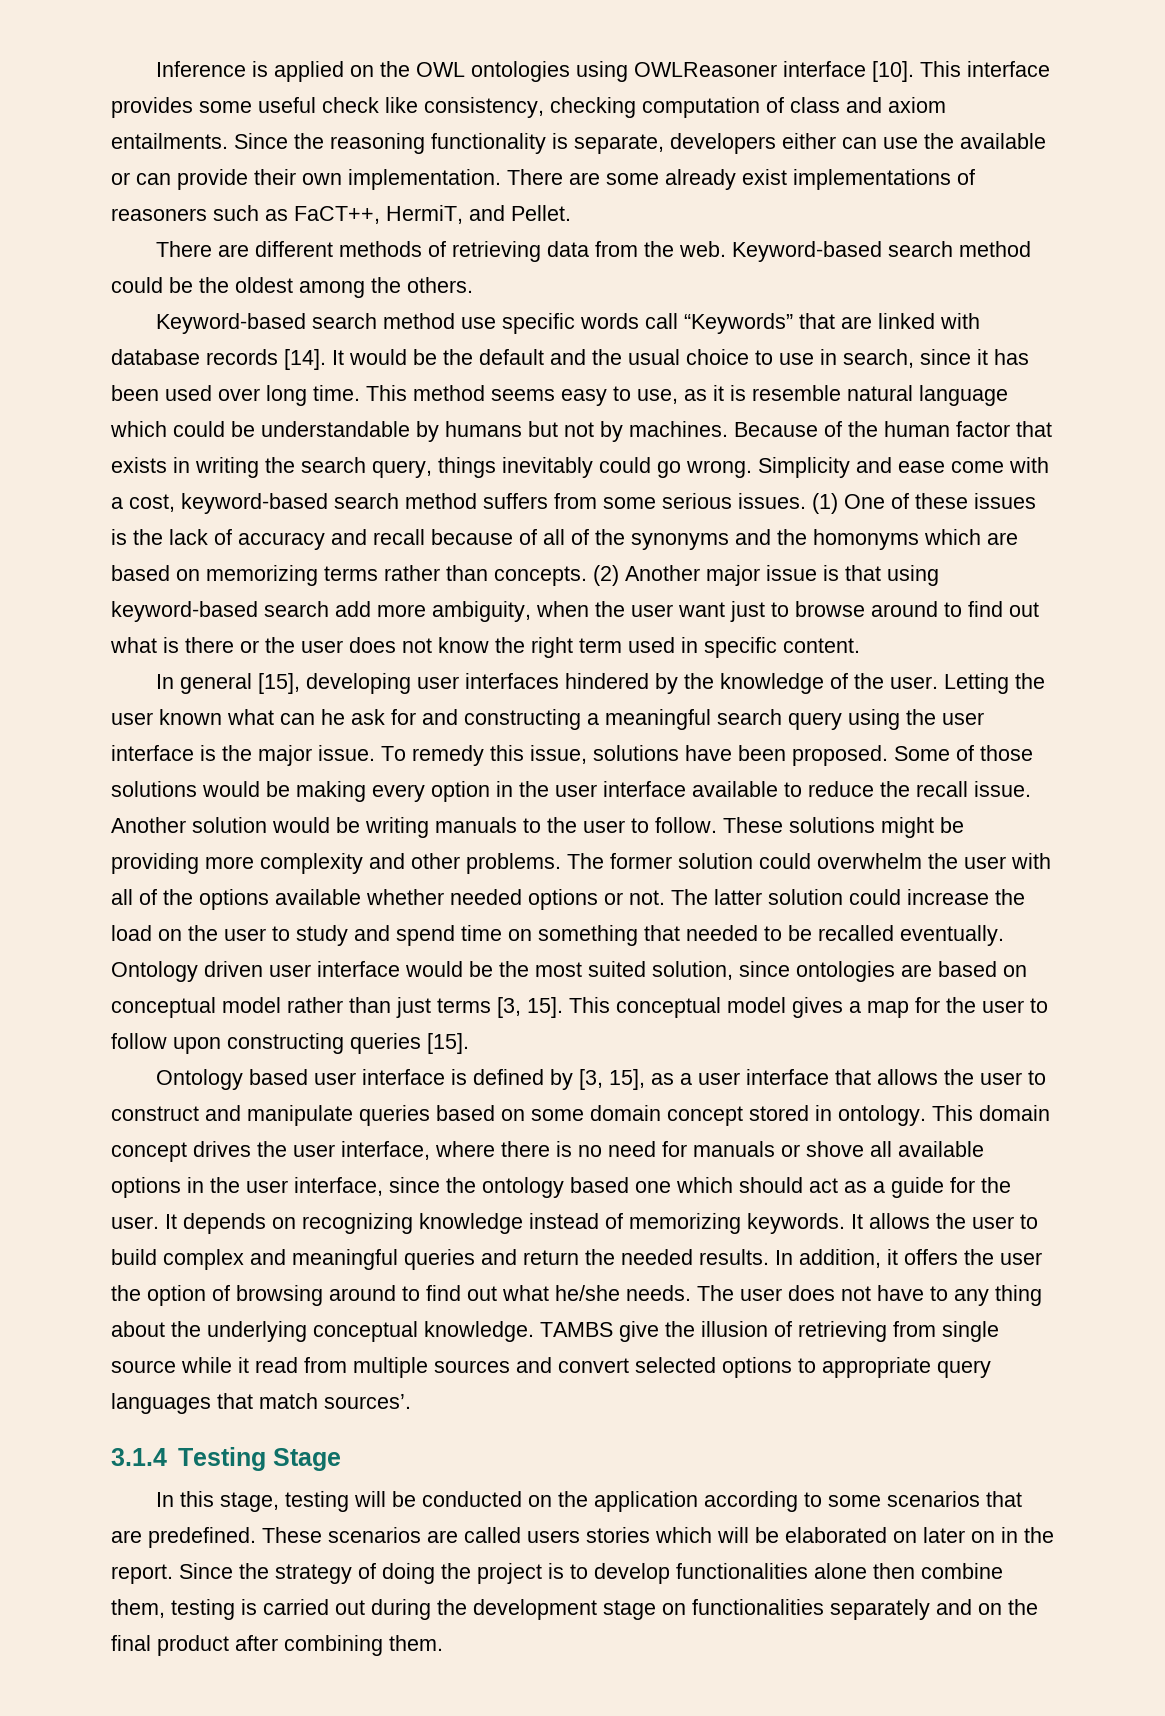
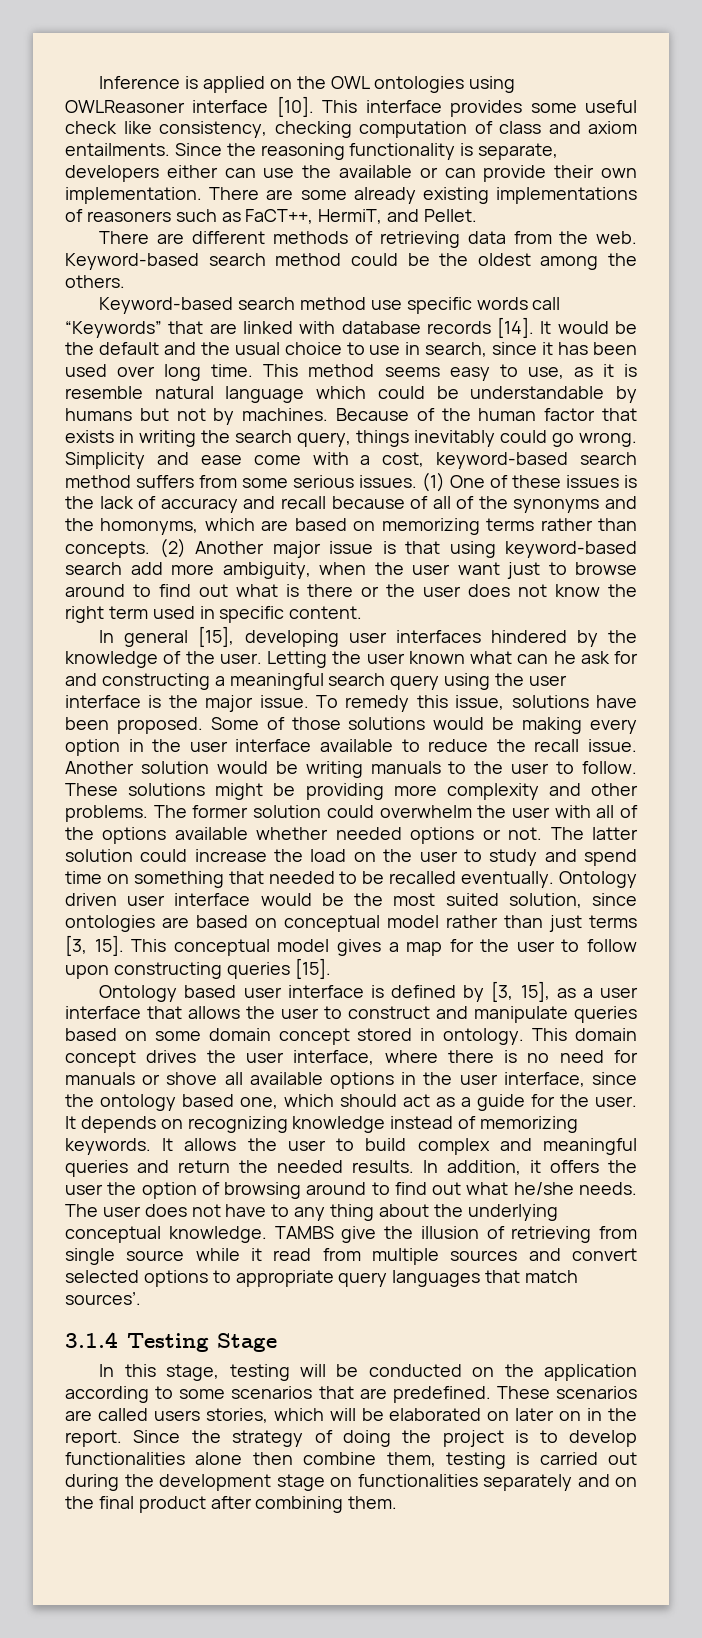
- There are some already exist implementations of reasoners such as FaCT++, HermiT, and Pellet.
+ There are some already existing implementations of reasoners such as FaCT++, HermiT, and Pellet.
- (1) One of these issues is the lack of accuracy and recall because of all of the synonyms and the homonyms which are based on memorizing terms rather than concepts.
+ (1) One of these issues is the lack of accuracy and recall because of all of the synonyms and the homonyms, which are based on memorizing terms rather than concepts.
- This domain concept drives the user interface, where there is no need for manuals or shove all available options in the user interface, since the ontology based one which should act as a guide for the user.
+ This domain concept drives the user interface, where there is no need for manuals or shove all available options in the user interface, since the ontology based one, which should act as a guide for the user.
- These scenarios are called users stories which will be elaborated on later on in the report.
+ These scenarios are called users stories, which will be elaborated on later on in the report.

